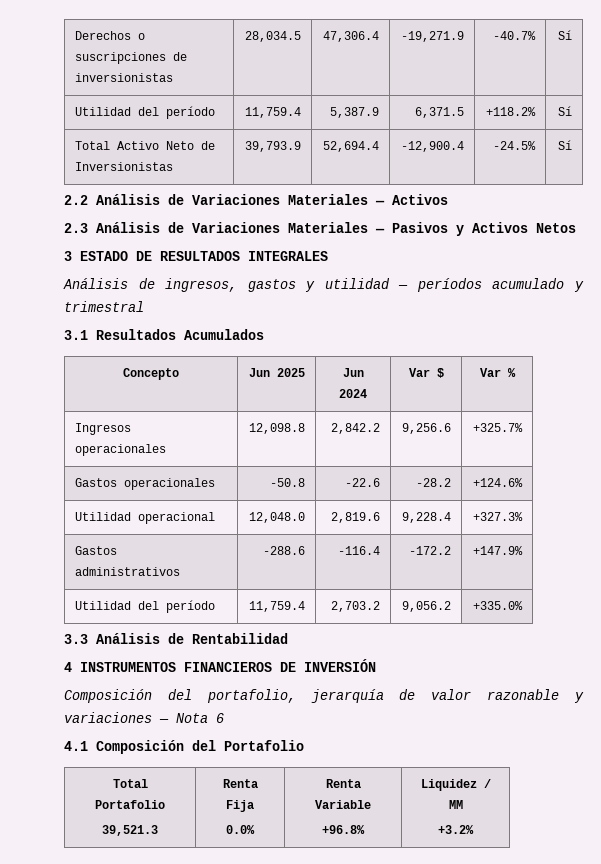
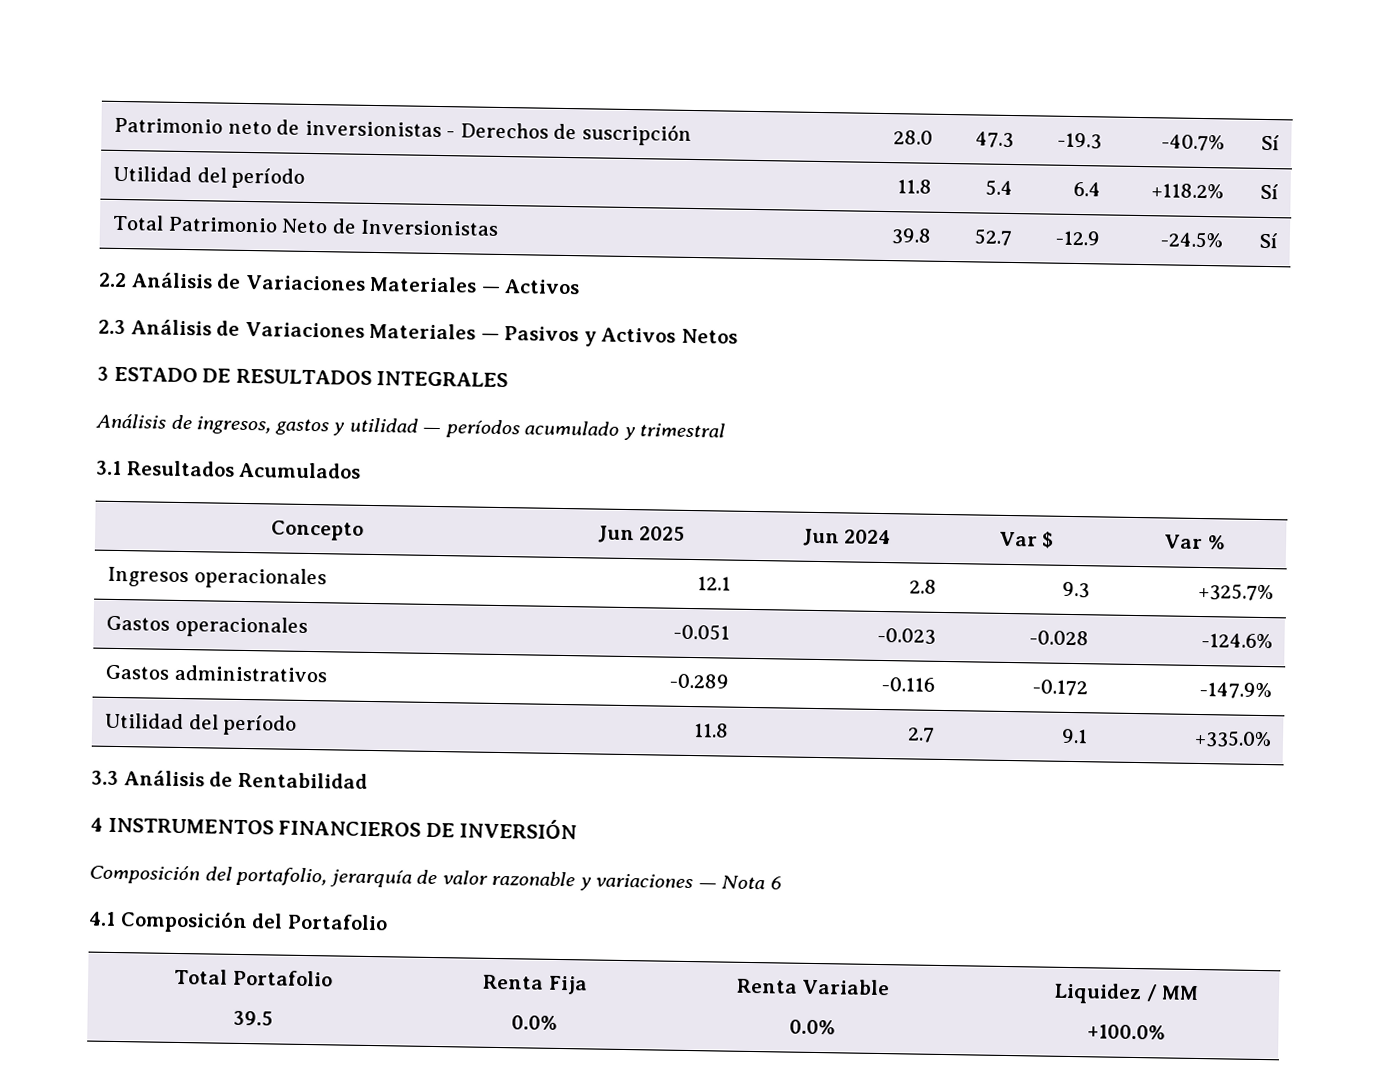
- Derechos o suscripciones de inversionistas | 28,034.5 | 47,306.4 | -19,271.9 | -40.7% | Sí
+ Patrimonio neto de inversionistas - Derechos de suscripción | 28.0 | 47.3 | -19.3 | -40.7% | Sí
- Utilidad del período | 11,759.4 | 5,387.9 | 6,371.5 | +118.2% | Sí
+ Utilidad del período | 11.8 | 5.4 | 6.4 | +118.2% | Sí
- Total Activo Neto de Inversionistas | 39,793.9 | 52,694.4 | -12,900.4 | -24.5% | Sí
+ Total Patrimonio Neto de Inversionistas | 39.8 | 52.7 | -12.9 | -24.5% | Sí
- Ingresos operacionales | 12,098.8 | 2,842.2 | 9,256.6 | +325.7%
+ Ingresos operacionales | 12.1 | 2.8 | 9.3 | +325.7%
- Gastos operacionales | -50.8 | -22.6 | -28.2 | +124.6%
- Utilidad operacional | 12,048.0 | 2,819.6 | 9,228.4 | +327.3%
- Gastos administrativos | -288.6 | -116.4 | -172.2 | +147.9%
- Utilidad del período | 11,759.4 | 2,703.2 | 9,056.2 | +335.0%
+ Gastos operacionales | -0.051 | -0.023 | -0.028 | -124.6%
+ Gastos administrativos | -0.289 | -0.116 | -0.172 | -147.9%
+ Utilidad del período | 11.8 | 2.7 | 9.1 | +335.0%
  Total Portafolio
- 39,521.3 | Renta Fija
+ 39.5 | Renta Fija
  0.0% | Renta Variable
- +96.8% | Liquidez / MM
- +3.2%
+ 0.0% | Liquidez / MM
+ +100.0%

